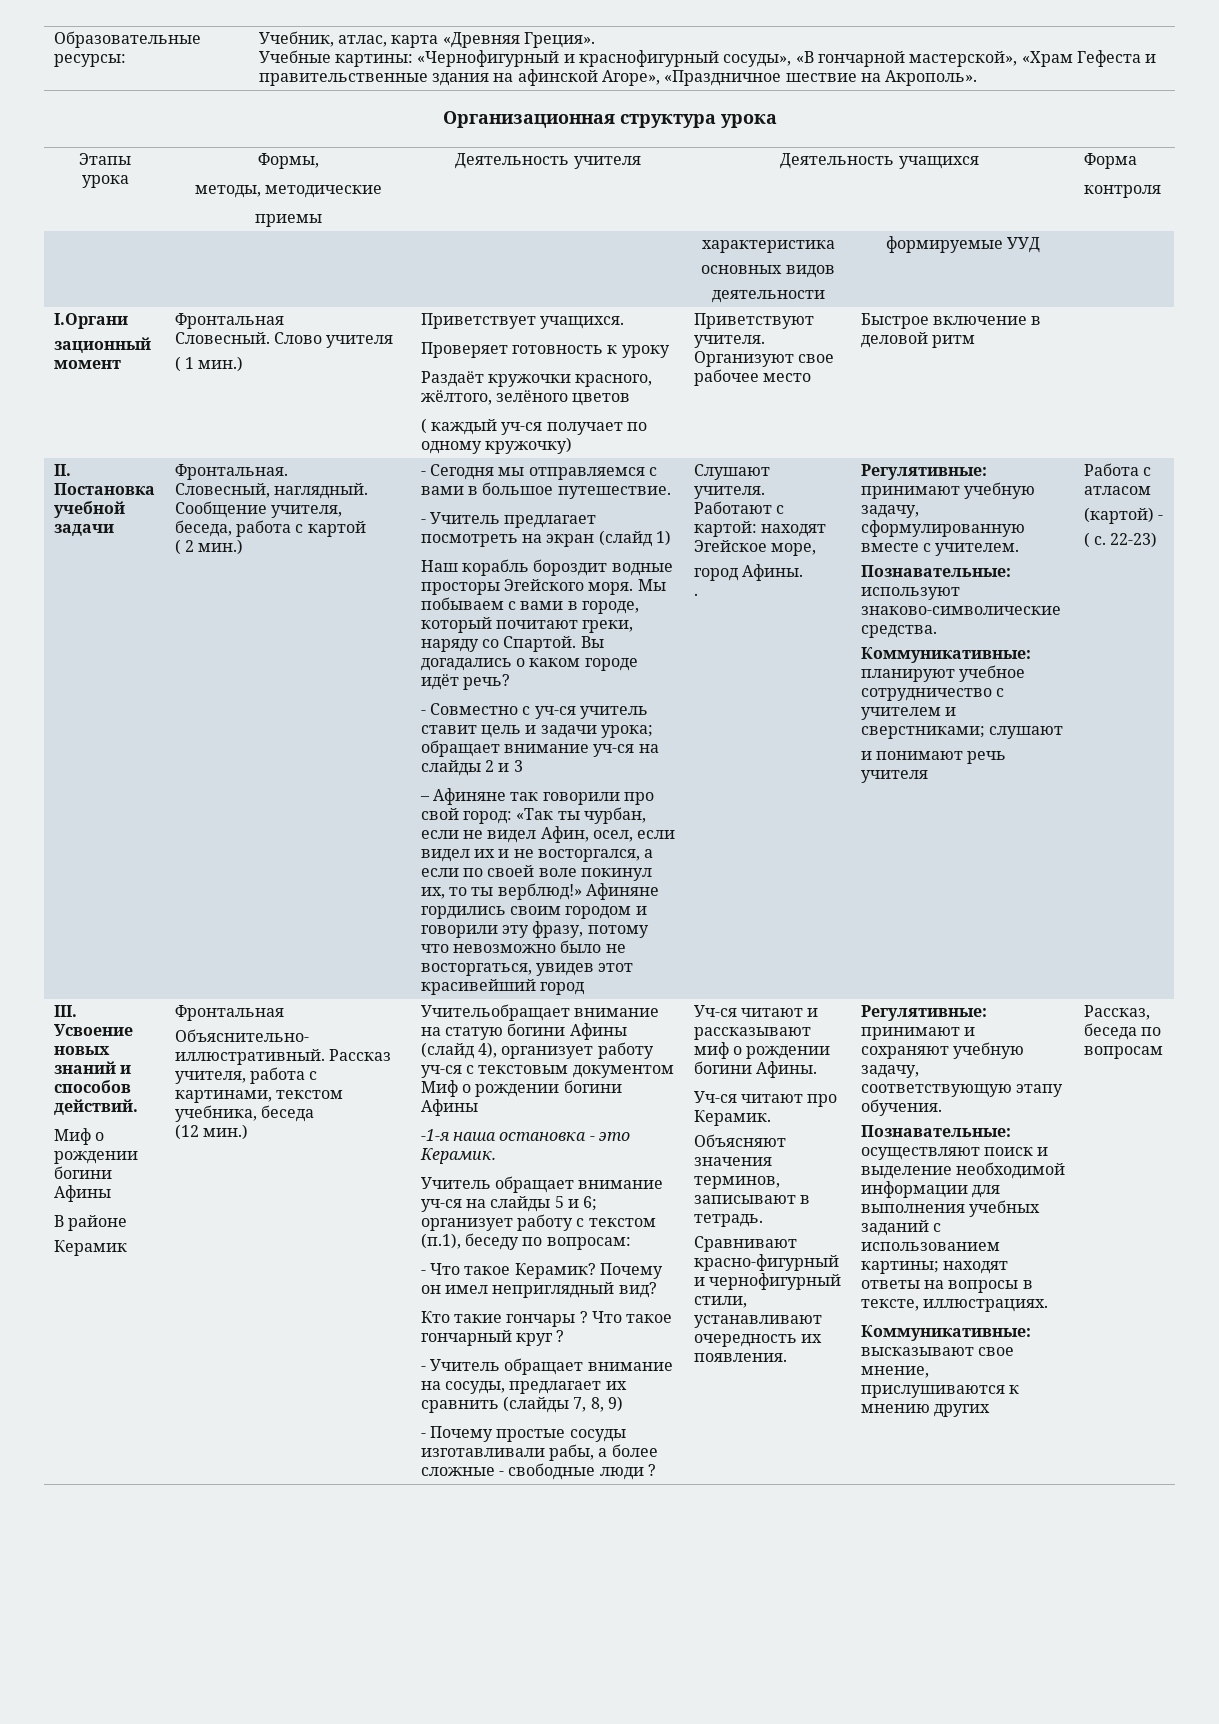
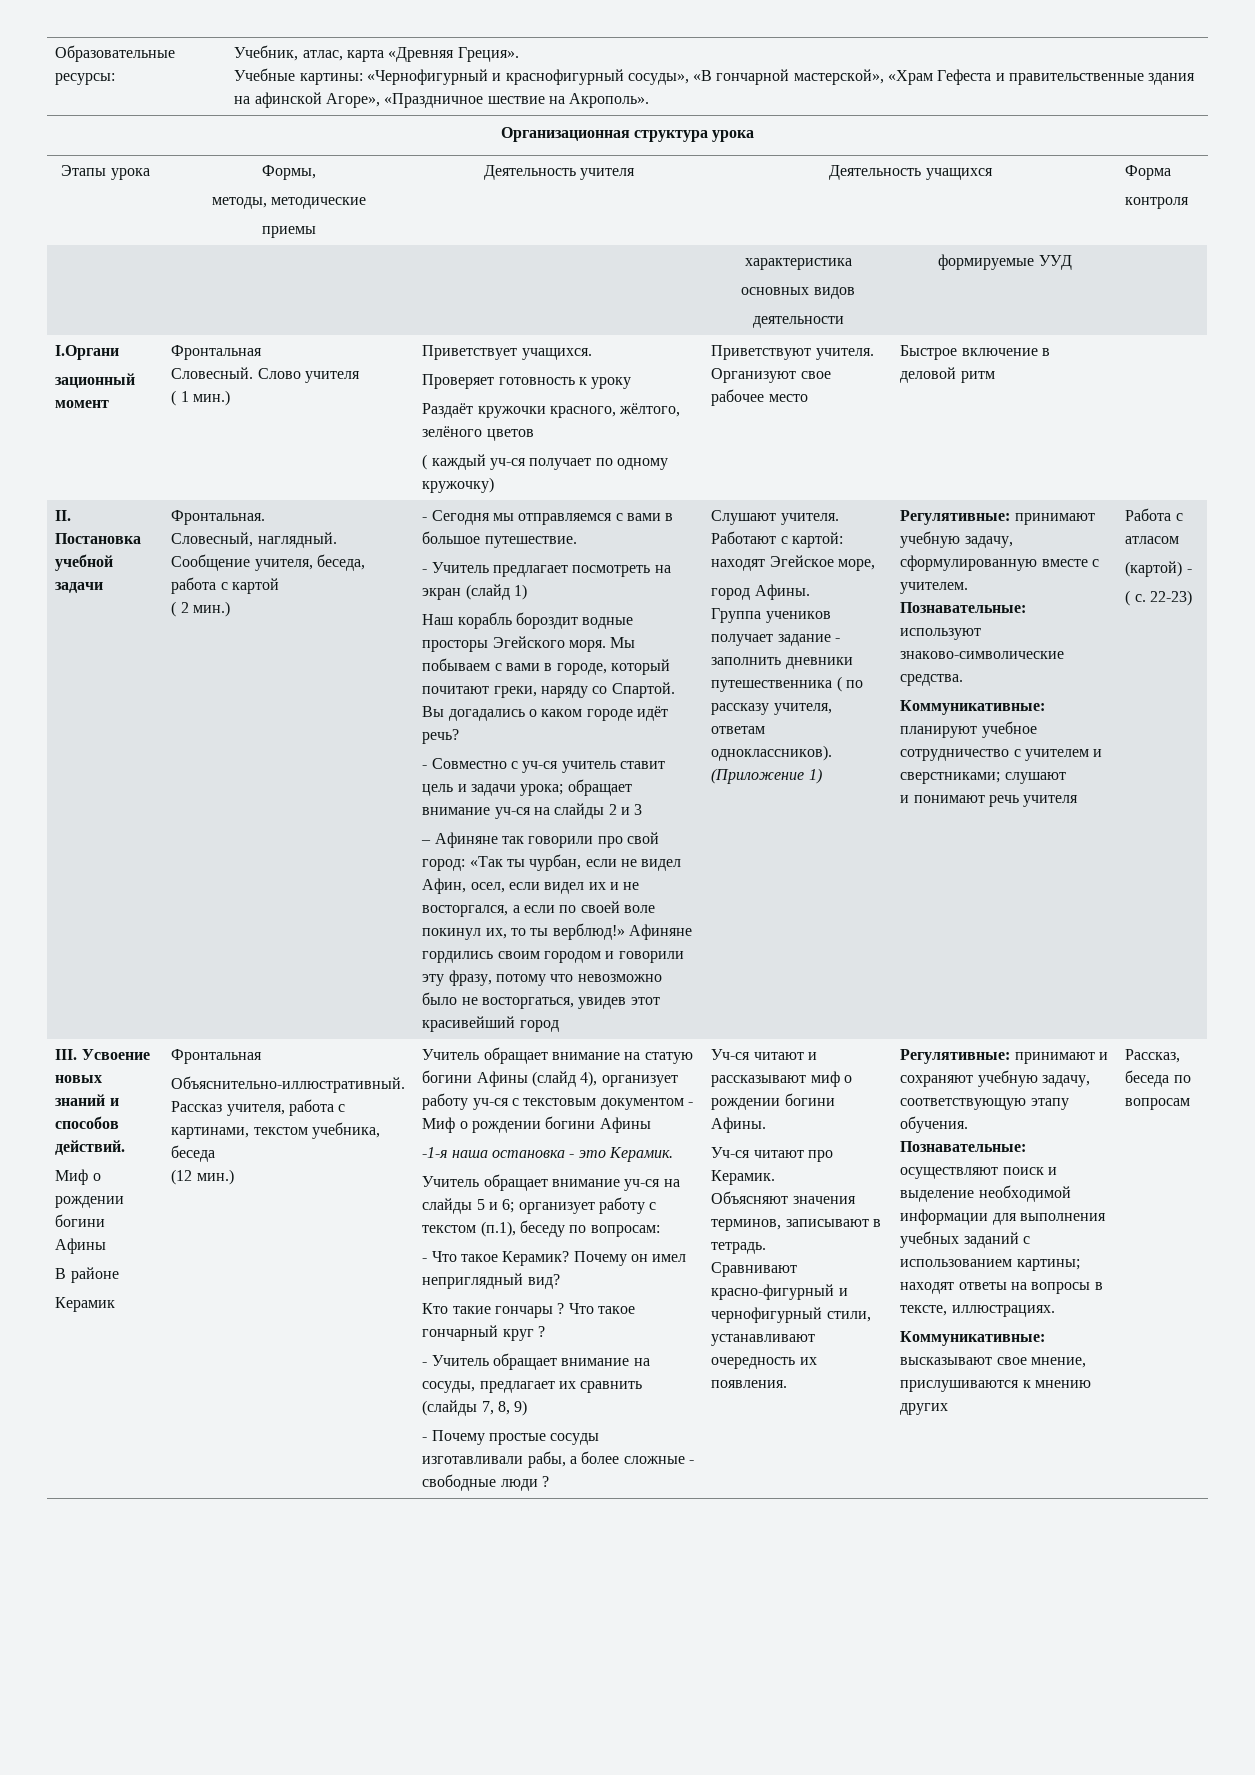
- .
+ Группа учеников получает задание - заполнить дневники путешественника ( по рассказу учителя, ответам одноклассников). (Приложение 1)
- Учительобращает внимание на статую богини Афины (слайд 4), организует работу уч-ся с текстовым документом Миф о рождении богини Афины
+ Учитель обращает внимание на статую богини Афины (слайд 4), организует работу уч-ся с текстовым документом - Миф о рождении богини Афины

